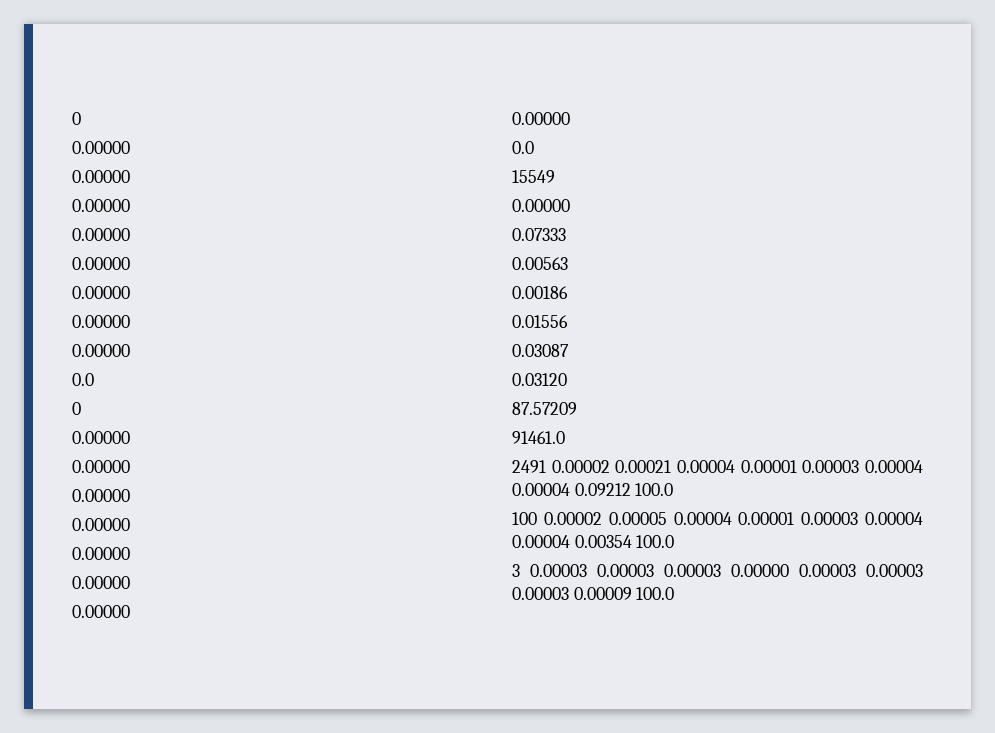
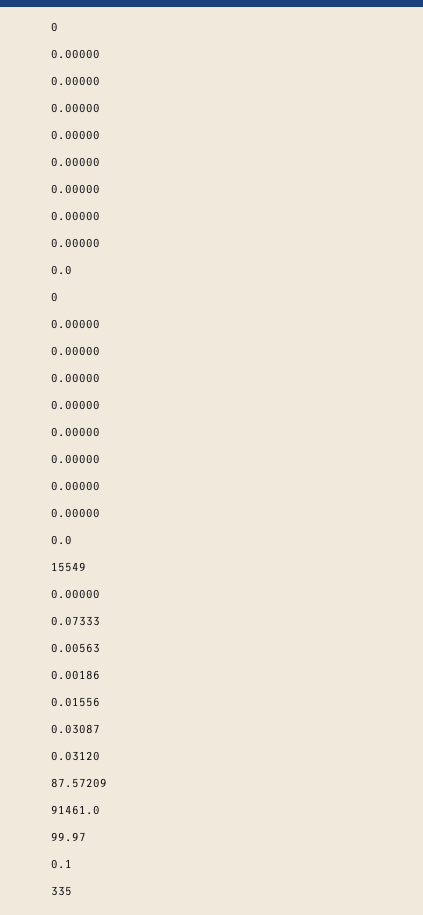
- 2491 0.00002 0.00021 0.00004 0.00001 0.00003 0.00004 0.00004 0.09212 100.0
- 100 0.00002 0.00005 0.00004 0.00001 0.00003 0.00004 0.00004 0.00354 100.0
- 3 0.00003 0.00003 0.00003 0.00000 0.00003 0.00003 0.00003 0.00009 100.0
+ 99.97
+ 0.1
+ 335

